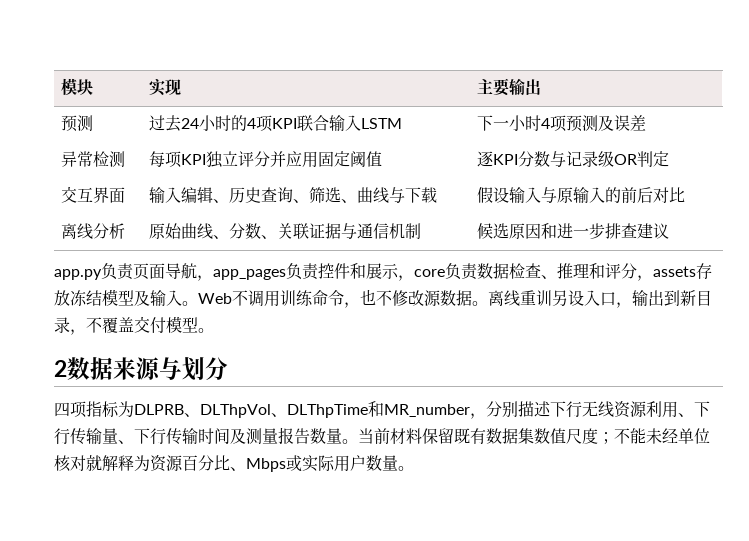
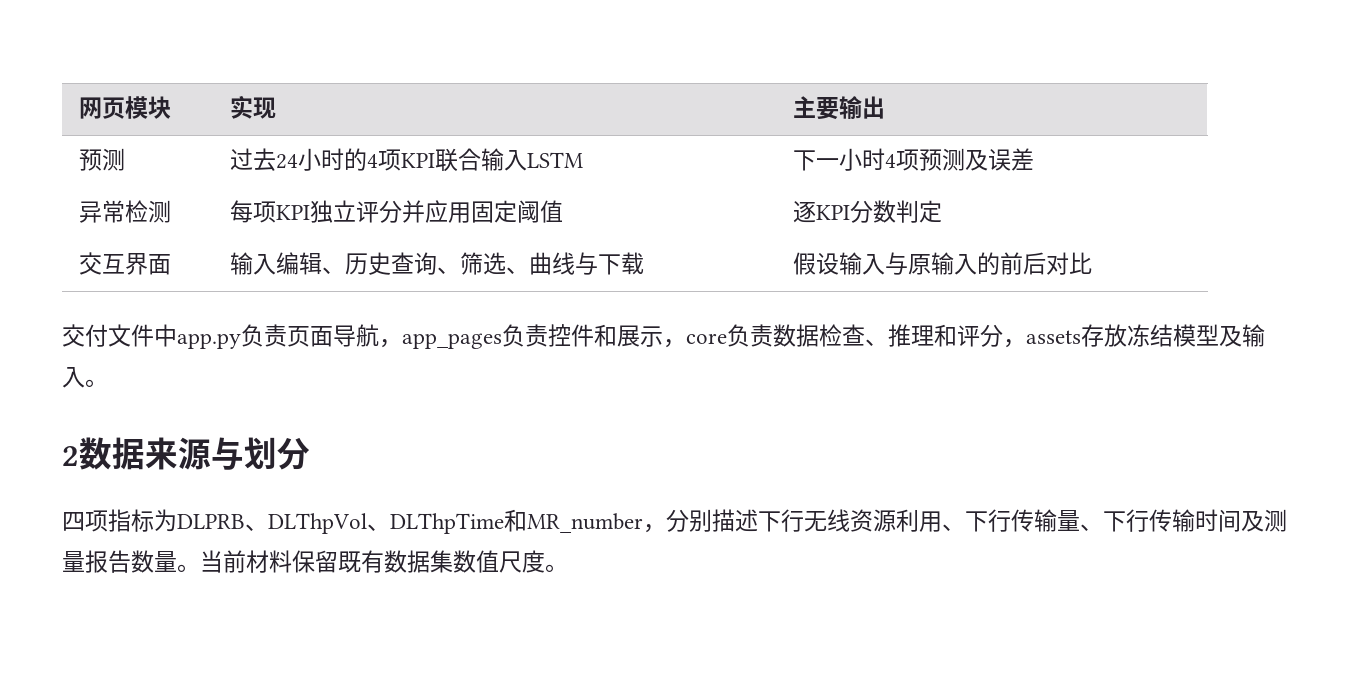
- 模块 | 实现 | 主要输出
+ 网页模块 | 实现 | 主要输出
- 异常检测 | 每项KPI独立评分并应用固定阈值 | 逐KPI分数与记录级OR判定
+ 异常检测 | 每项KPI独立评分并应用固定阈值 | 逐KPI分数判定
- 离线分析 | 原始曲线、分数、关联证据与通信机制 | 候选原因和进一步排查建议
- app.py负责页面导航，app_pages负责控件和展示，core负责数据检查、推理和评分，assets存放冻结模型及输入。Web不调用训练命令，也不修改源数据。离线重训另设入口，输出到新目录，不覆盖交付模型。
+ 交付文件中app.py负责页面导航，app_pages负责控件和展示，core负责数据检查、推理和评分，assets存放冻结模型及输入。
- 当前材料保留既有数据集数值尺度；不能未经单位核对就解释为资源百分比、Mbps或实际用户数量。
+ 当前材料保留既有数据集数值尺度。

